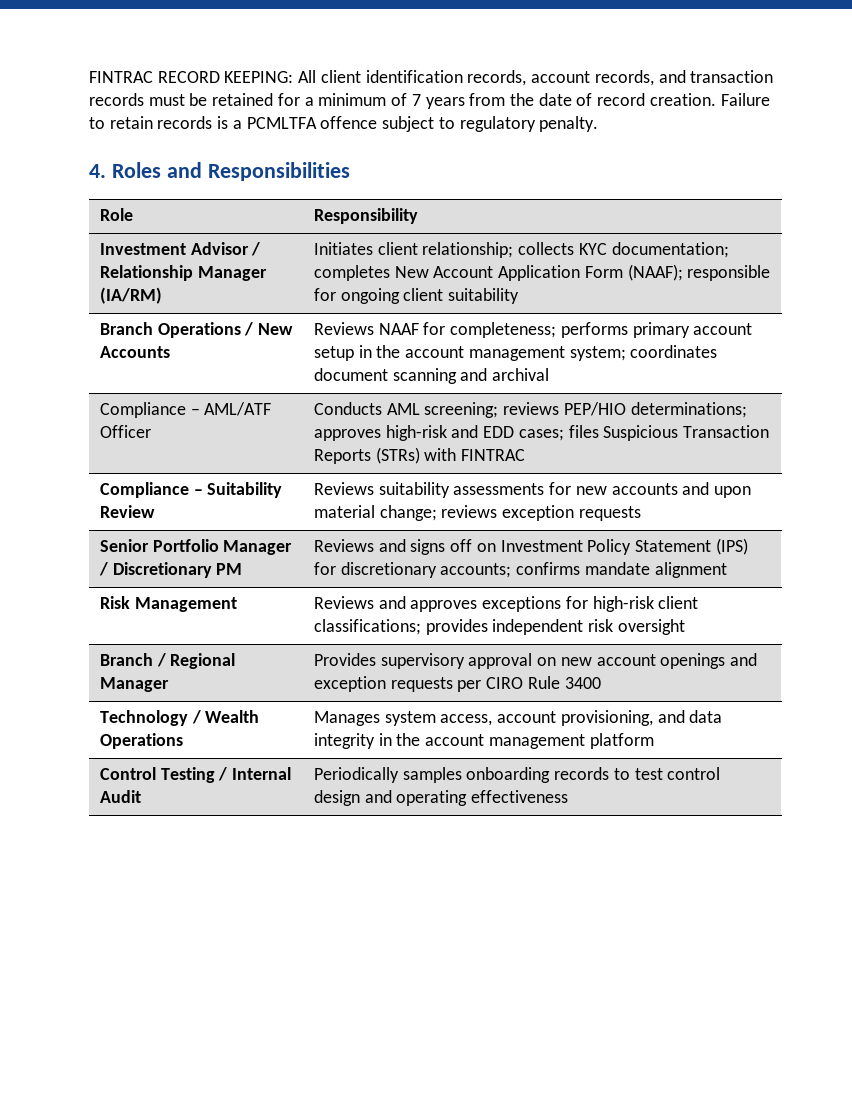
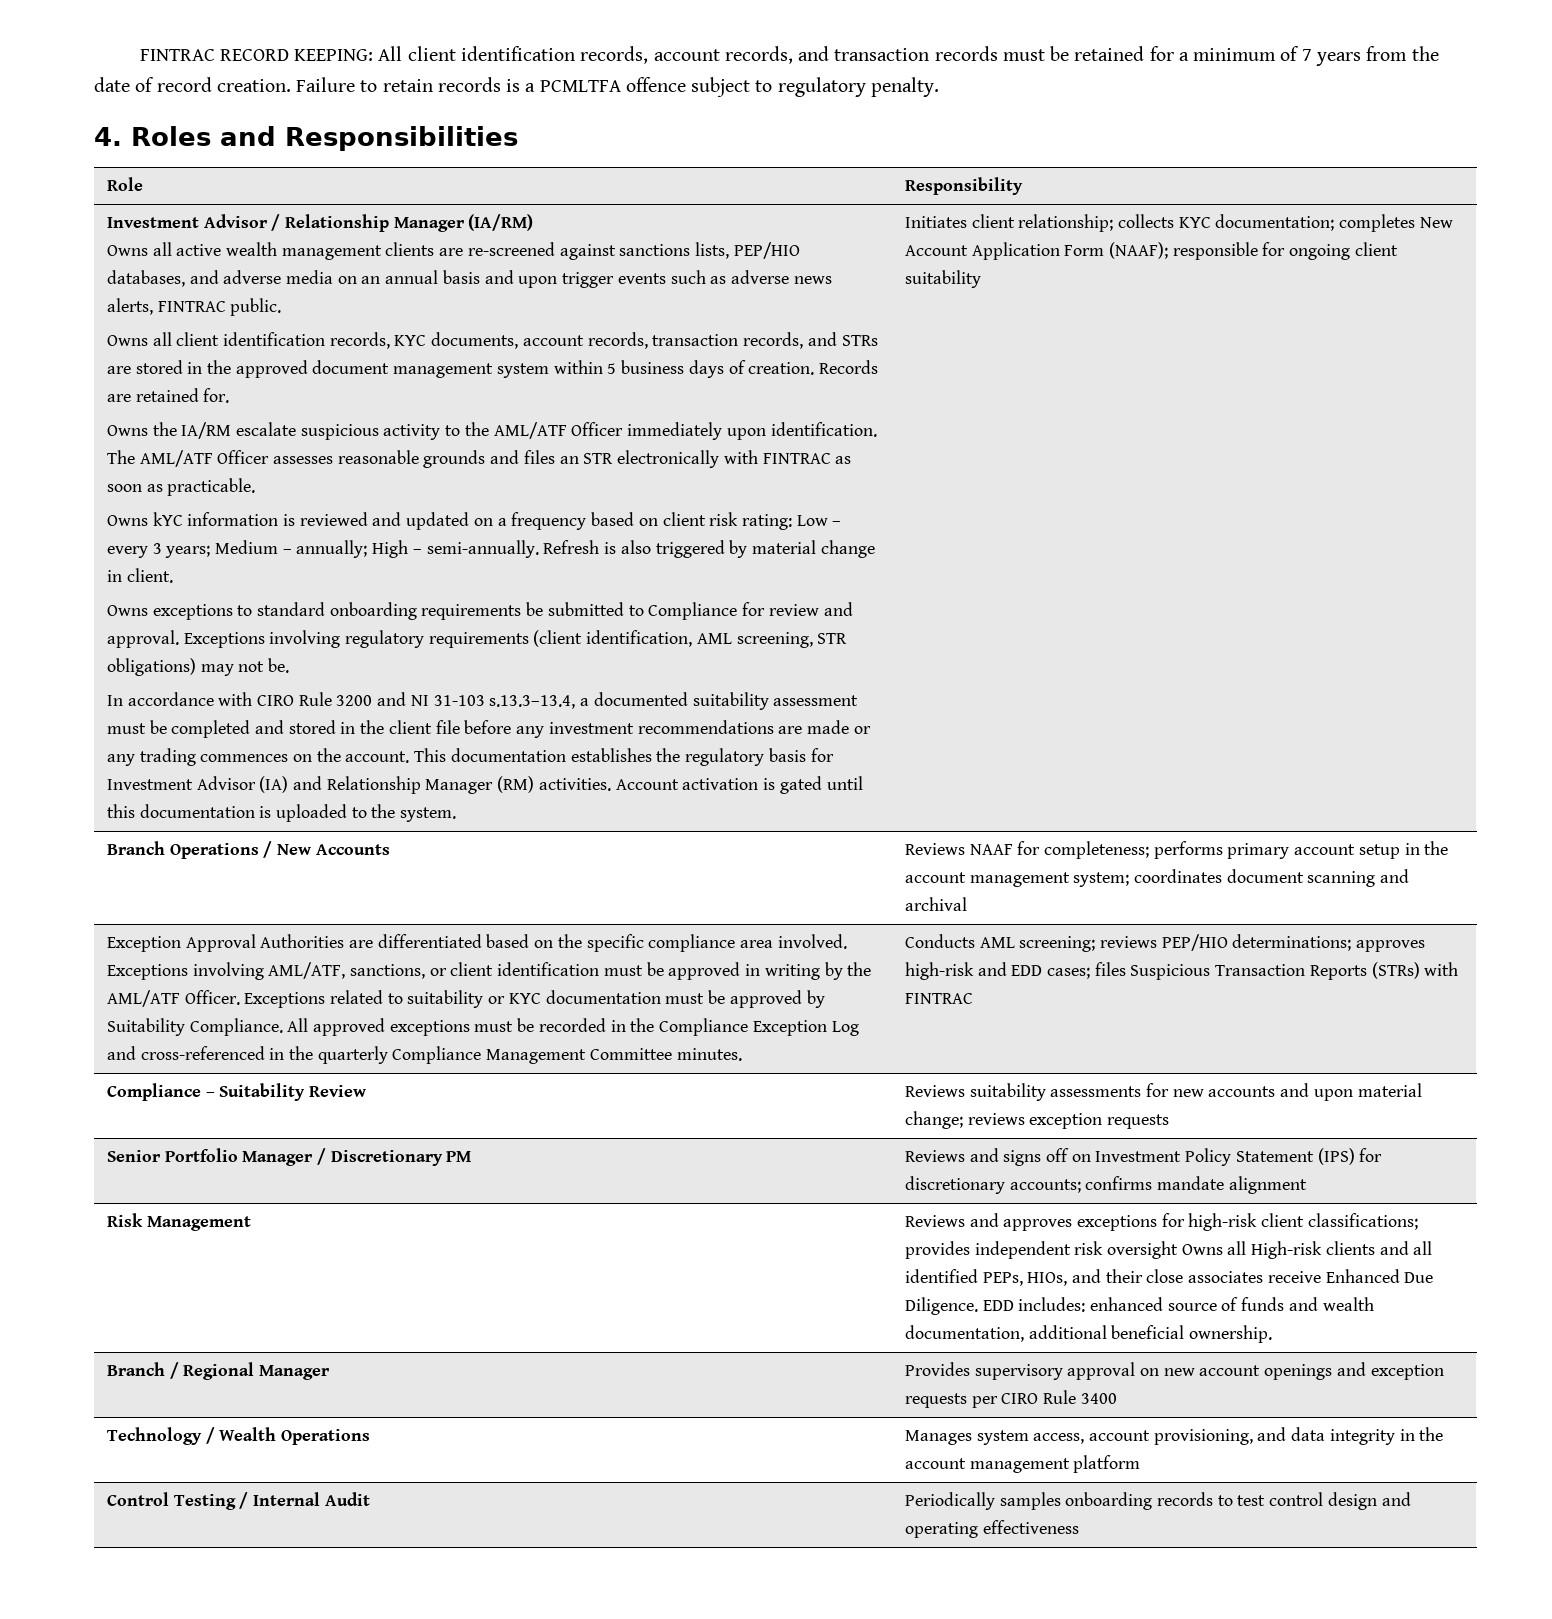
+ Owns all active wealth management clients are re-screened against sanctions lists, PEP/HIO databases, and adverse media on an annual basis and upon trigger events such as adverse news alerts, FINTRAC public.
+ Owns all client identification records, KYC documents, account records, transaction records, and STRs are stored in the approved document management system within 5 business days of creation. Records are retained for.
+ Owns the IA/RM escalate suspicious activity to the AML/ATF Officer immediately upon identification. The AML/ATF Officer assesses reasonable grounds and files an STR electronically with FINTRAC as soon as practicable.
+ Owns kYC information is reviewed and updated on a frequency based on client risk rating: Low – every 3 years; Medium – annually; High – semi-annually. Refresh is also triggered by material change in client.
+ Owns exceptions to standard onboarding requirements be submitted to Compliance for review and approval. Exceptions involving regulatory requirements (client identification, AML screening, STR obligations) may not be.
+ In accordance with CIRO Rule 3200 and NI 31-103 s.13.3–13.4, a documented suitability assessment must be completed and stored in the client file before any investment recommendations are made or any trading commences on the account. This documentation establishes the regulatory basis for Investment Advisor (IA) and Relationship Manager (RM) activities. Account activation is gated until this documentation is uploaded to the system.
- Compliance – AML/ATF Officer
+ Exception Approval Authorities are differentiated based on the specific compliance area involved. Exceptions involving AML/ATF, sanctions, or client identification must be approved in writing by the AML/ATF Officer. Exceptions related to suitability or KYC documentation must be approved by Suitability Compliance. All approved exceptions must be recorded in the Compliance Exception Log and cross-referenced in the quarterly Compliance Management Committee minutes.
- Reviews and approves exceptions for high-risk client classifications; provides independent risk oversight
+ Reviews and approves exceptions for high-risk client classifications; provides independent risk oversight Owns all High-risk clients and all identified PEPs, HIOs, and their close associates receive Enhanced Due Diligence. EDD includes: enhanced source of funds and wealth documentation, additional beneficial ownership.

